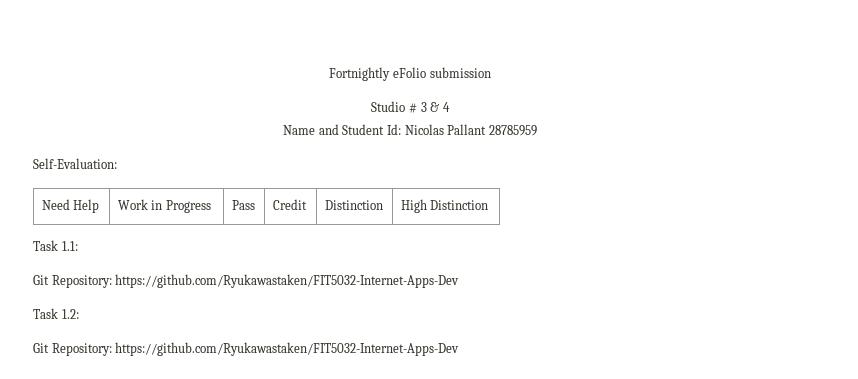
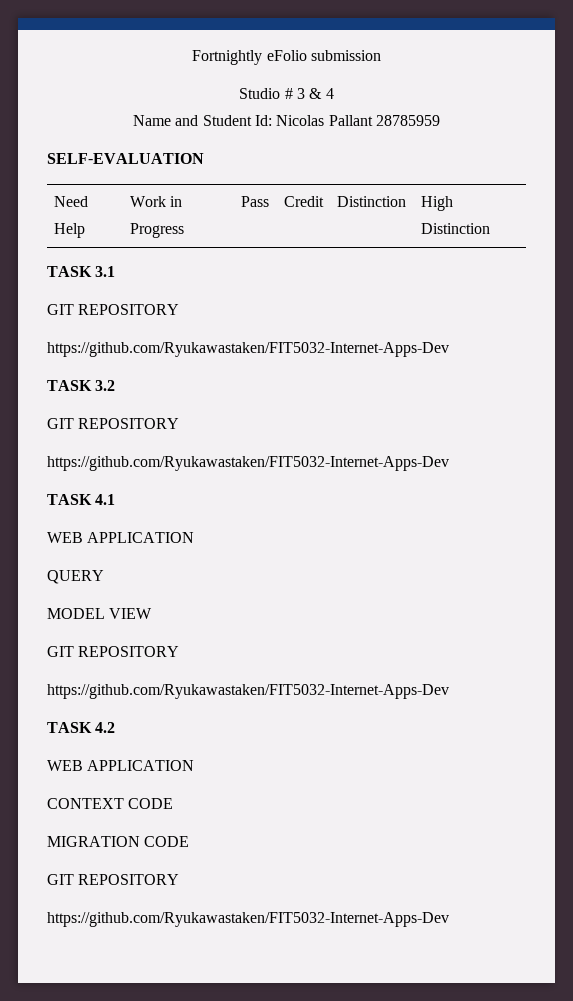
- Self-Evaluation:
+ SELF-EVALUATION
- Task 1.1:
- Git Repository: https://github.com/Ryukawastaken/FIT5032-Internet-Apps-Dev
- Task 1.2:
- Git Repository: https://github.com/Ryukawastaken/FIT5032-Internet-Apps-Dev
+ TASK 3.1
+ GIT REPOSITORY
+ https://github.com/Ryukawastaken/FIT5032-Internet-Apps-Dev
+ TASK 3.2
+ GIT REPOSITORY
+ https://github.com/Ryukawastaken/FIT5032-Internet-Apps-Dev
+ TASK 4.1
+ WEB APPLICATION
+ QUERY
+ MODEL VIEW
+ GIT REPOSITORY
+ https://github.com/Ryukawastaken/FIT5032-Internet-Apps-Dev
+ TASK 4.2
+ WEB APPLICATION
+ CONTEXT CODE
+ MIGRATION CODE
+ GIT REPOSITORY
+ https://github.com/Ryukawastaken/FIT5032-Internet-Apps-Dev

